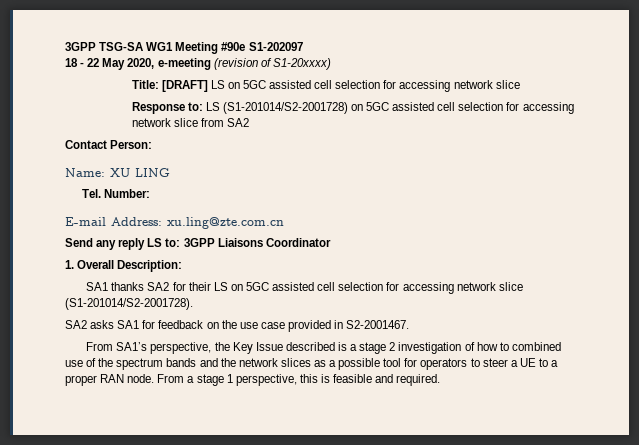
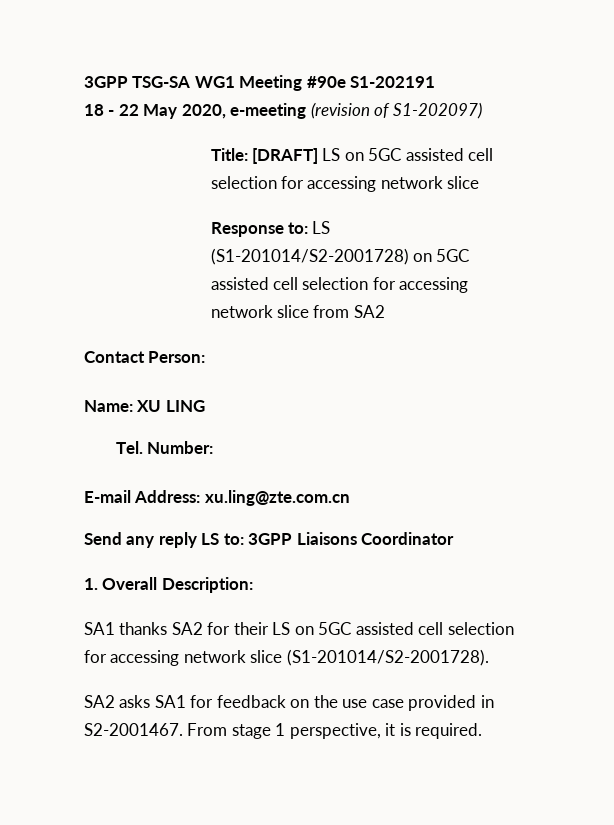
- 3GPP TSG-SA WG1 Meeting #90e S1-202097
+ 3GPP TSG-SA WG1 Meeting #90e S1-202191
- 18 - 22 May 2020, e-meeting (revision of S1-20xxxx)
+ 18 - 22 May 2020, e-meeting (revision of S1-202097)
- SA2 asks SA1 for feedback on the use case provided in S2-2001467.
- From SA1’s perspective, the Key Issue described is a stage 2 investigation of how to combined use of the spectrum bands and the network slices as a possible tool for operators to steer a UE to a proper RAN node. From a stage 1 perspective, this is feasible and required.
+ SA2 asks SA1 for feedback on the use case provided in S2-2001467. From stage 1 perspective, it is required.

